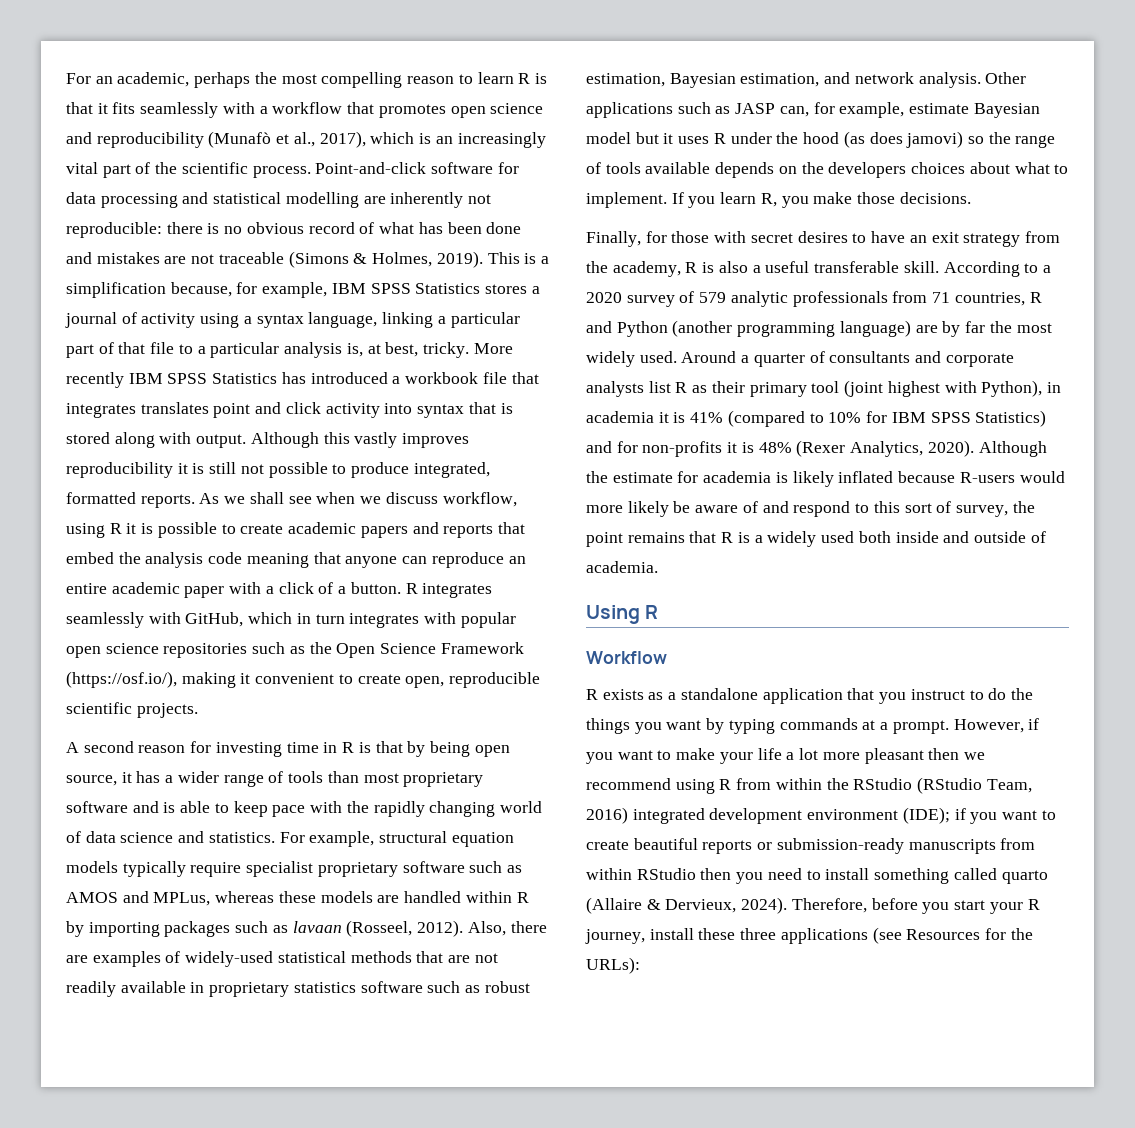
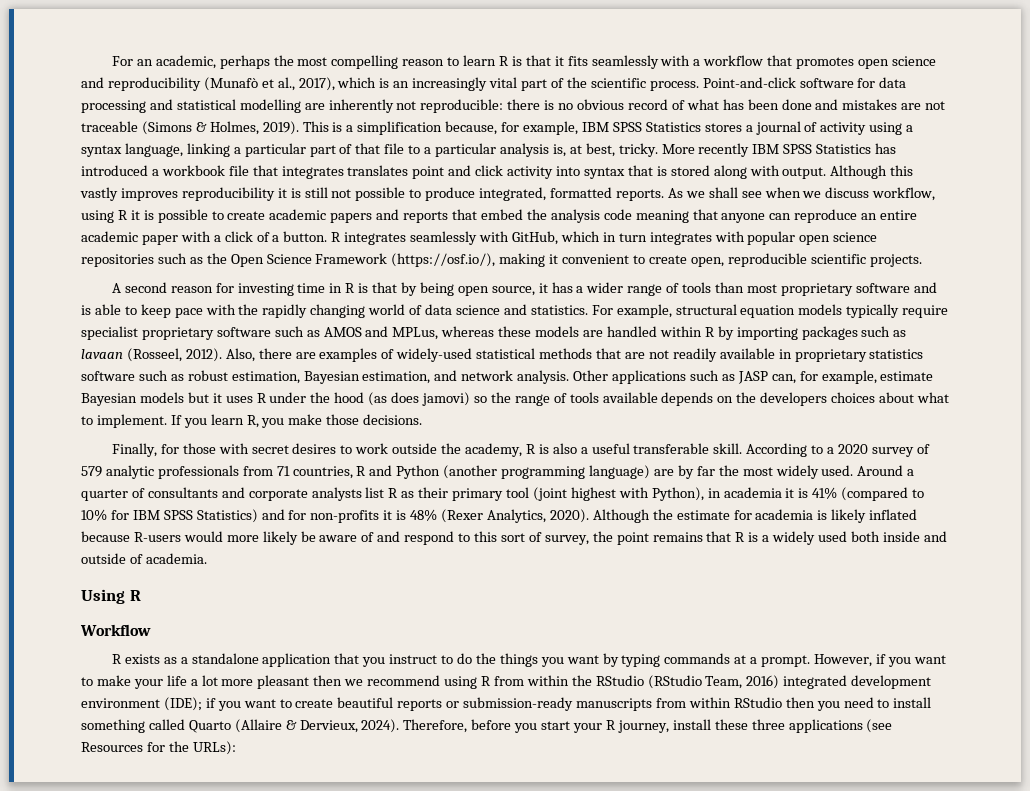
- Other applications such as JASP can, for example, estimate Bayesian model but it uses R under the hood (as does jamovi) so the range of tools available depends on the developers choices about what to implement.
+ Other applications such as JASP can, for example, estimate Bayesian models but it uses R under the hood (as does jamovi) so the range of tools available depends on the developers choices about what to implement.
- Finally, for those with secret desires to have an exit strategy from the academy, R is also a useful transferable skill.
+ Finally, for those with secret desires to work outside the academy, R is also a useful transferable skill.
- However, if you want to make your life a lot more pleasant then we recommend using R from within the RStudio (RStudio Team, 2016) integrated development environment (IDE); if you want to create beautiful reports or submission-ready manuscripts from within RStudio then you need to install something called quarto (Allaire & Dervieux, 2024).
+ However, if you want to make your life a lot more pleasant then we recommend using R from within the RStudio (RStudio Team, 2016) integrated development environment (IDE); if you want to create beautiful reports or submission-ready manuscripts from within RStudio then you need to install something called Quarto (Allaire & Dervieux, 2024).

